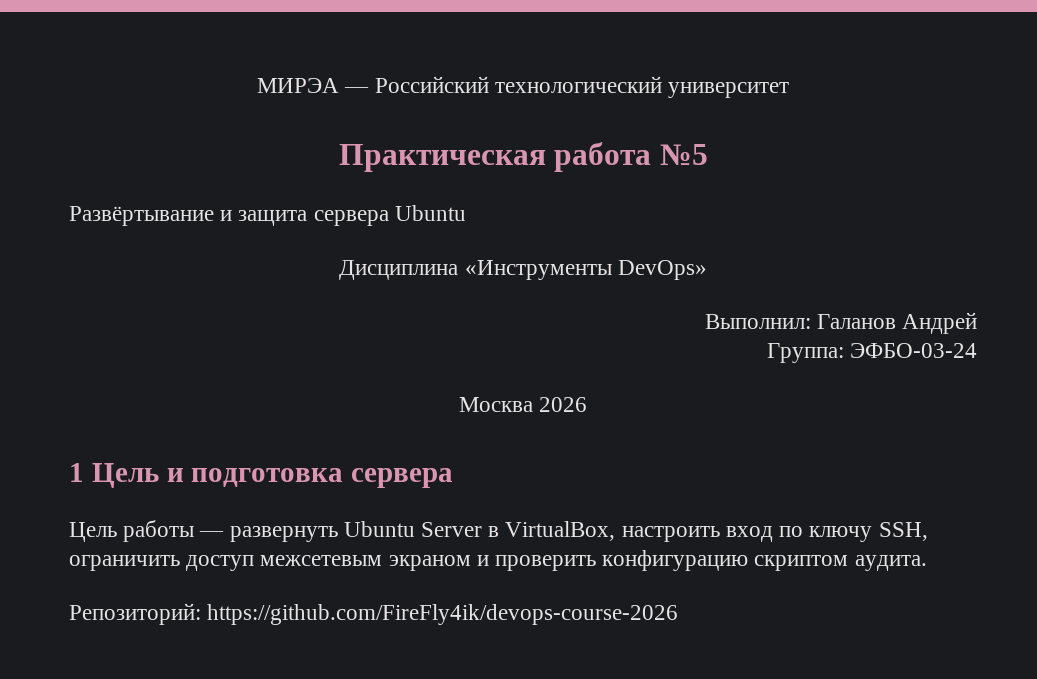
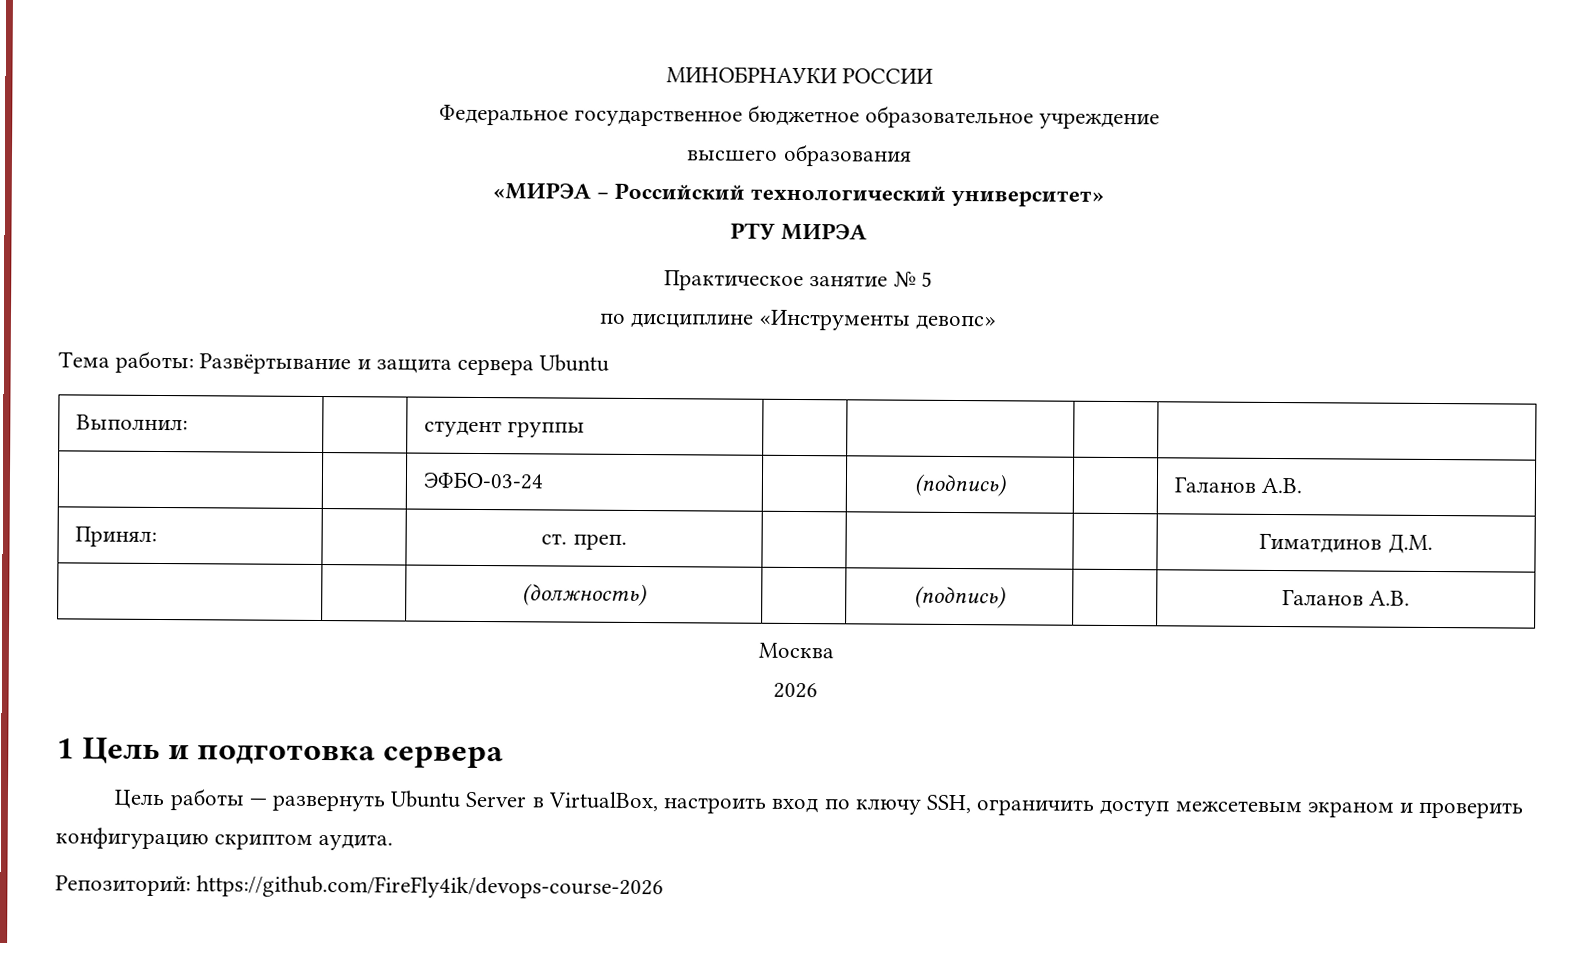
- МИРЭА — Российский технологический университет
- Практическая работа №5
- Развёртывание и защита сервера Ubuntu
+ МИНОБРНАУКИ РОССИИ
+ Федеральное государственное бюджетное образовательное учреждение
+ высшего образования
+ «МИРЭА − Российский технологический университет»
+ РТУ МИРЭА
+ Практическое занятие № 5
+ по дисциплине «Инструменты девопс»
+ Тема работы: Развёртывание и защита сервера Ubuntu
- Дисциплина «Инструменты DevOps»
- Выполнил: Галанов Андрей
- Группа: ЭФБО-03-24
+ Выполнил: | | студент группы | | | |
+ | | ЭФБО-03-24 | | (подпись) | | Галанов А.В.
+ Принял: | | ст. преп. | | | | Гиматдинов Д.М.
+ | | (должность) | | (подпись) | | Галанов А.В.
- Москва 2026
+ Москва
+ 2026

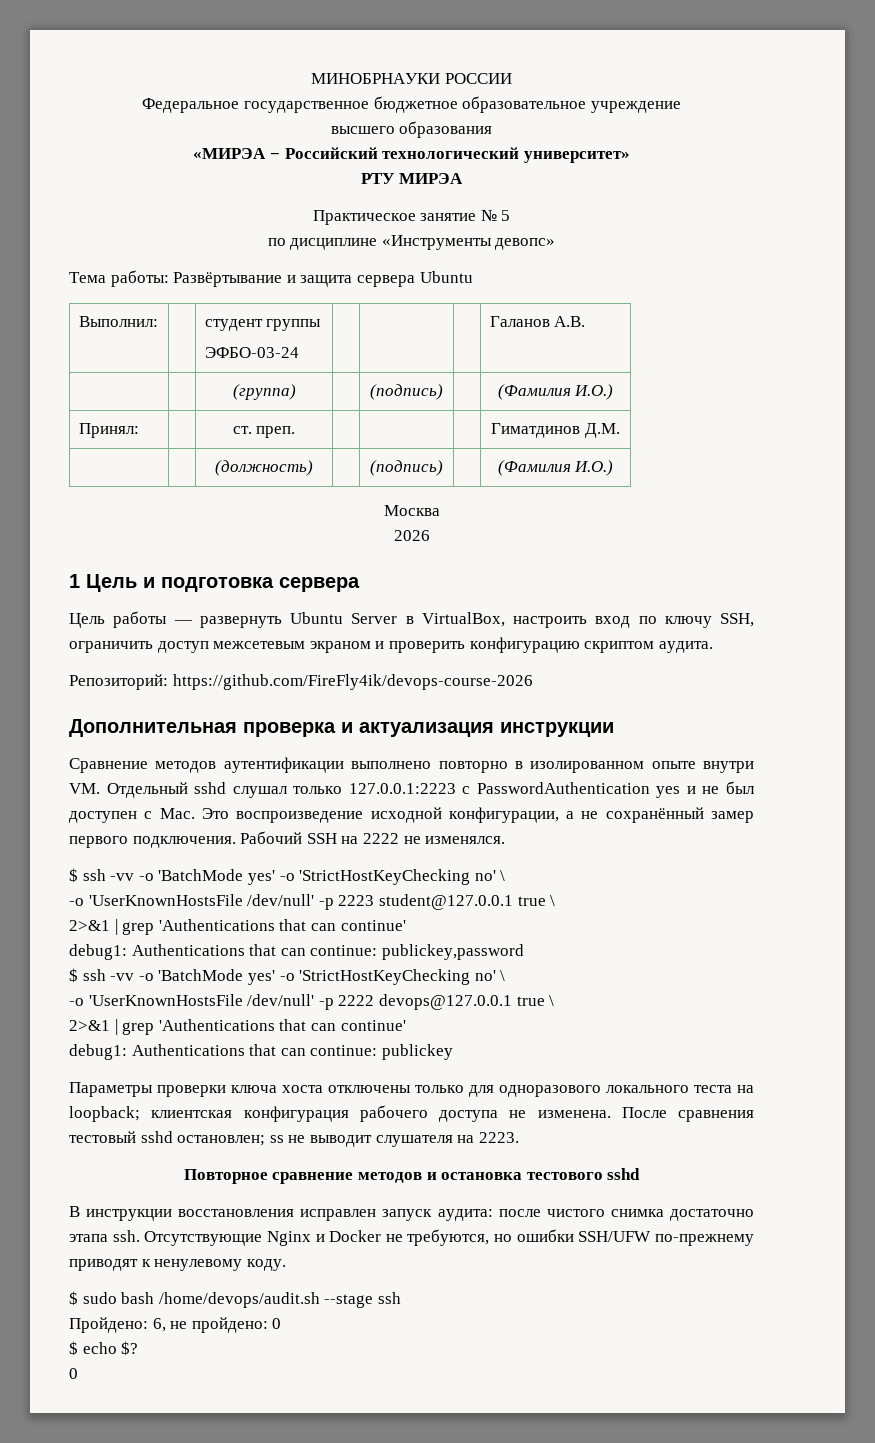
- Выполнил: | | студент группы | | | |
- | | ЭФБО-03-24 | | (подпись) | | Галанов А.В.
+ Выполнил: | | студент группы
+ ЭФБО-03-24 | | | | Галанов А.В.
+ | | (группа) | | (подпись) | | (Фамилия И.О.)
- | | (должность) | | (подпись) | | Галанов А.В.
+ | | (должность) | | (подпись) | | (Фамилия И.О.)
+ Дополнительная проверка и актуализация инструкции
+ Сравнение методов аутентификации выполнено повторно в изолированном опыте внутри VM. Отдельный sshd слушал только 127.0.0.1:2223 с PasswordAuthentication yes и не был доступен с Mac. Это воспроизведение исходной конфигурации, а не сохранённый замер первого подключения. Рабочий SSH на 2222 не изменялся.
+ $ ssh -vv -o 'BatchMode yes' -o 'StrictHostKeyChecking no' \
+ -o 'UserKnownHostsFile /dev/null' -p 2223 student@127.0.0.1 true \
+ 2>&1 | grep 'Authentications that can continue'
+ debug1: Authentications that can continue: publickey,password
+ $ ssh -vv -o 'BatchMode yes' -o 'StrictHostKeyChecking no' \
+ -o 'UserKnownHostsFile /dev/null' -p 2222 devops@127.0.0.1 true \
+ 2>&1 | grep 'Authentications that can continue'
+ debug1: Authentications that can continue: publickey
+ Параметры проверки ключа хоста отключены только для одноразового локального теста на loopback; клиентская конфигурация рабочего доступа не изменена. После сравнения тестовый sshd остановлен; ss не выводит слушателя на 2223.
+ Повторное сравнение методов и остановка тестового sshd
+ В инструкции восстановления исправлен запуск аудита: после чистого снимка достаточно этапа ssh. Отсутствующие Nginx и Docker не требуются, но ошибки SSH/UFW по-прежнему приводят к ненулевому коду.
+ $ sudo bash /home/devops/audit.sh --stage ssh
+ Пройдено: 6, не пройдено: 0
+ $ echo $?
+ 0

